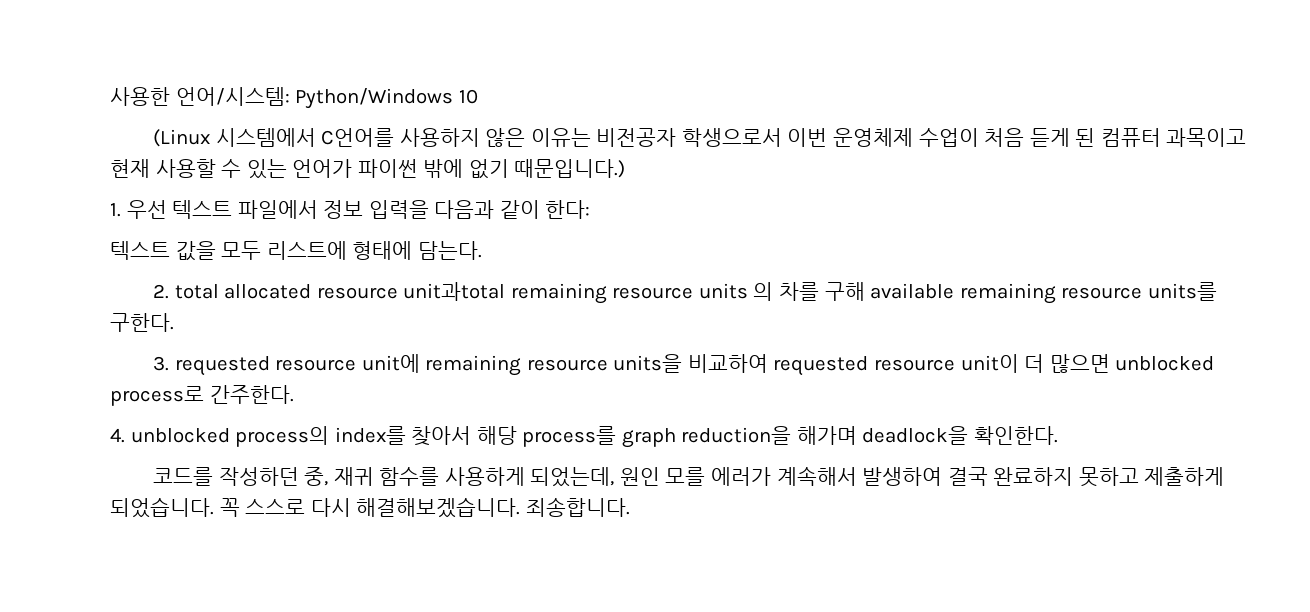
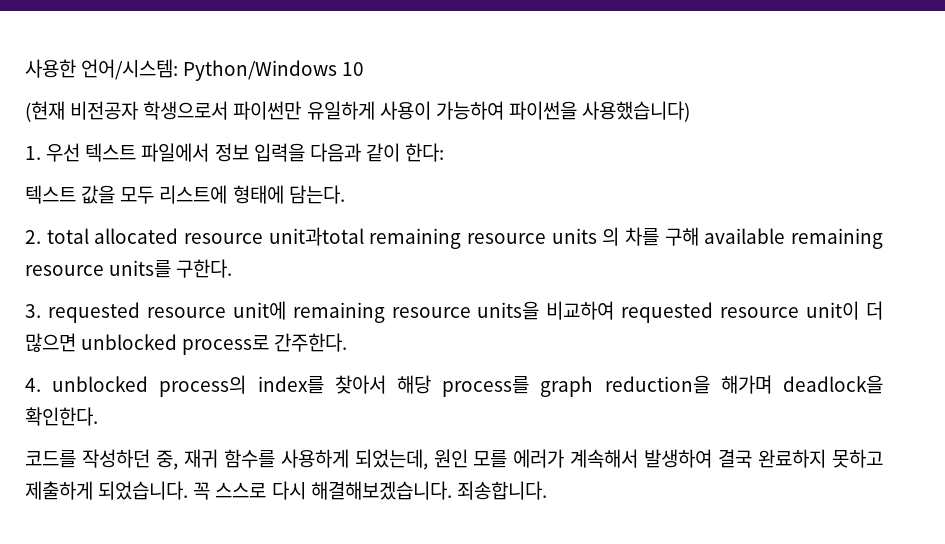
- (Linux 시스템에서 C언어를 사용하지 않은 이유는 비전공자 학생으로서 이번 운영체제 수업이 처음 듣게 된 컴퓨터 과목이고 현재 사용할 수 있는 언어가 파이썬 밖에 없기 때문입니다.)
+ (현재 비전공자 학생으로서 파이썬만 유일하게 사용이 가능하여 파이썬을 사용했습니다)

